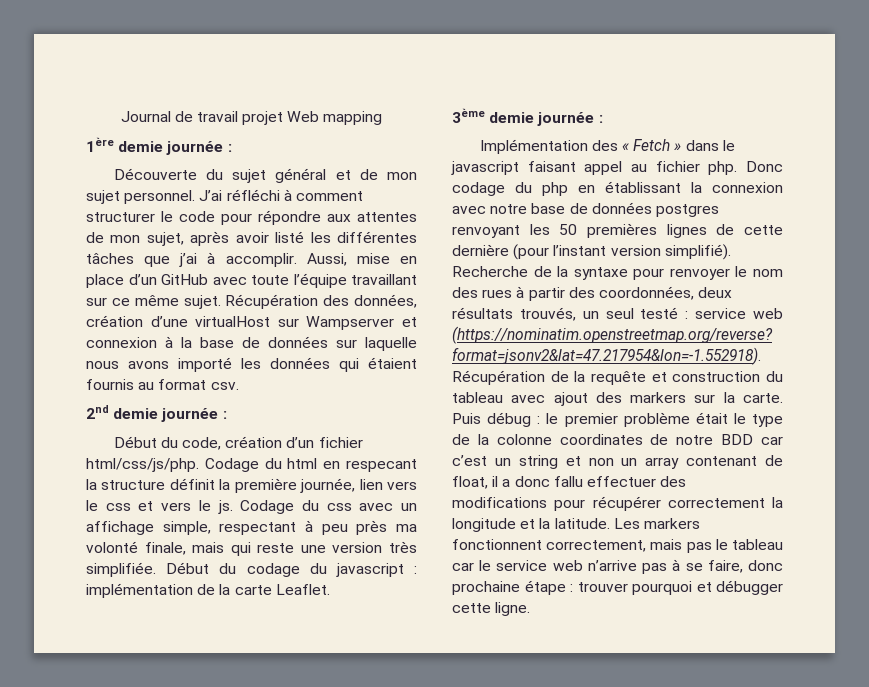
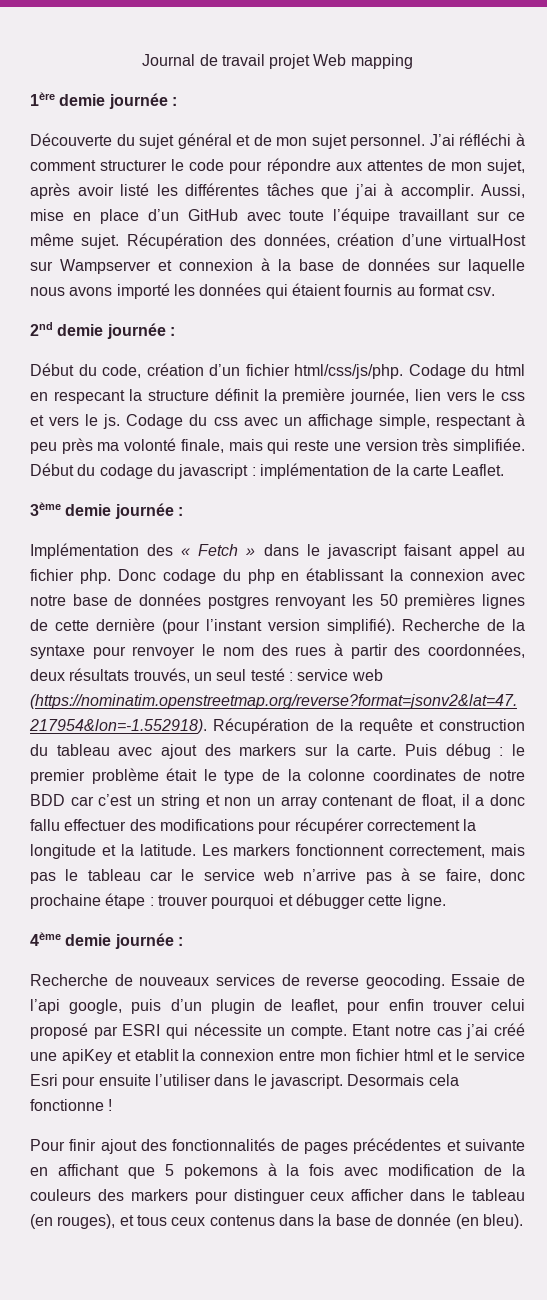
+ 4ème demie journée :
+ Recherche de nouveaux services de reverse geocoding. Essaie de l’api google, puis d’un plugin de leaflet, pour enfin trouver celui proposé par ESRI qui nécessite un compte. Etant notre cas j’ai créé une apiKey et etablit la connexion entre mon fichier html et le service Esri pour ensuite l’utiliser dans le javascript. Desormais cela fonctionne !
+ Pour finir ajout des fonctionnalités de pages précédentes et suivante en affichant que 5 pokemons à la fois avec modification de la couleurs des markers pour distinguer ceux afficher dans le tableau (en rouges), et tous ceux contenus dans la base de donnée (en bleu).

